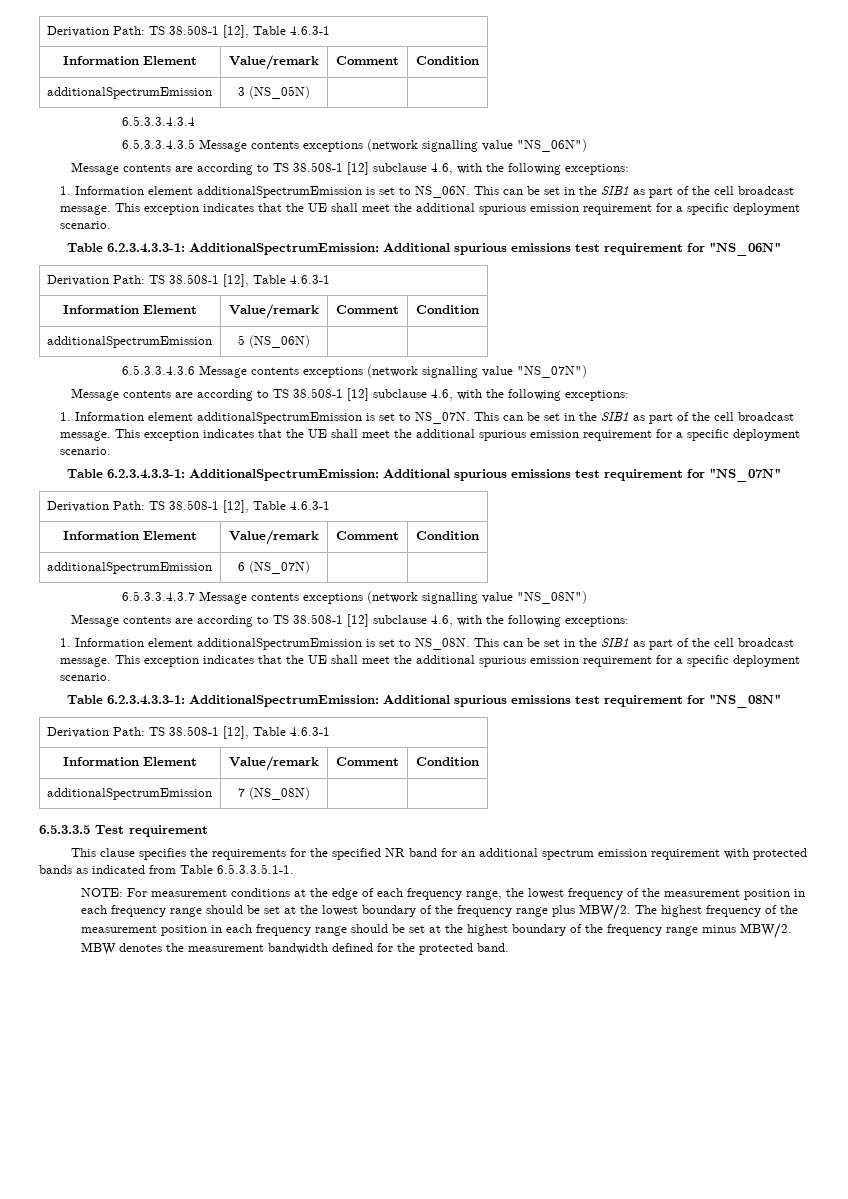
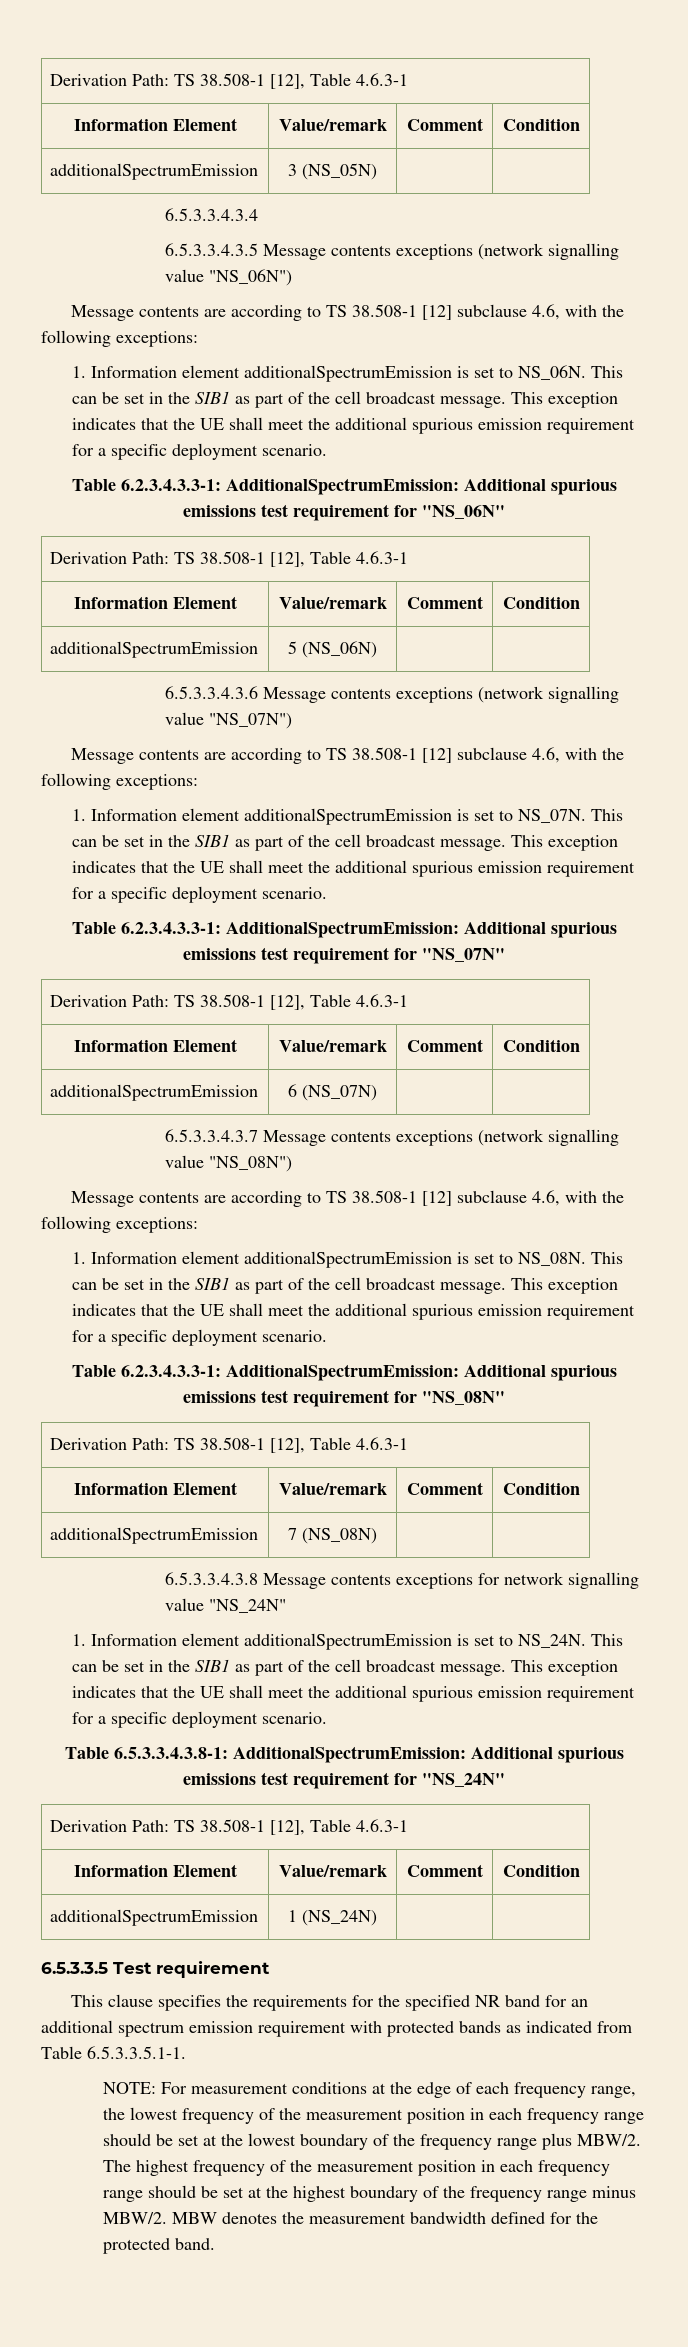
+ 6.5.3.3.4.3.8 Message contents exceptions for network signalling value "NS_24N"
+ 1. Information element additionalSpectrumEmission is set to NS_24N. This can be set in the SIB1 as part of the cell broadcast message. This exception indicates that the UE shall meet the additional spurious emission requirement for a specific deployment scenario.
+ Table 6.5.3.3.4.3.8-1: AdditionalSpectrumEmission: Additional spurious emissions test requirement for "NS_24N"
+ Derivation Path: TS 38.508-1 [12], Table 4.6.3-1
+ Information Element | Value/remark | Comment | Condition
+ additionalSpectrumEmission | 1 (NS_24N) | |

